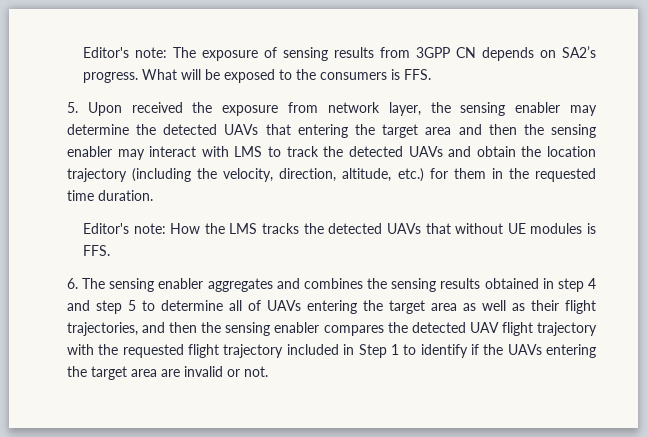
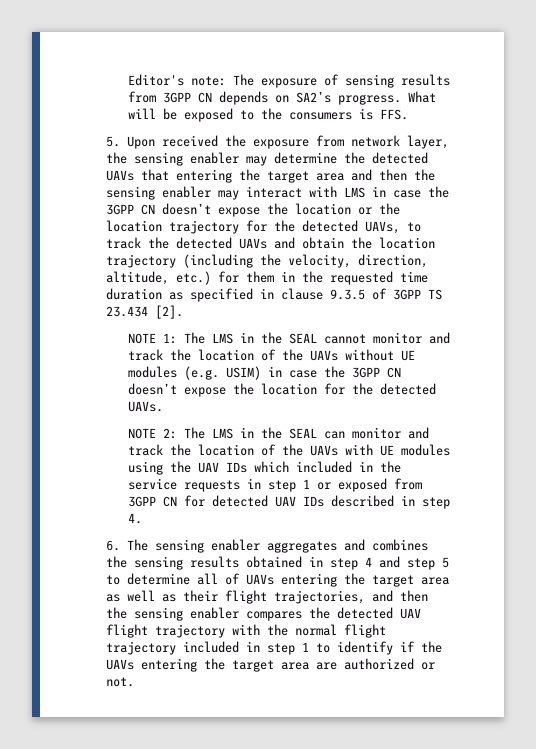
- 5. Upon received the exposure from network layer, the sensing enabler may determine the detected UAVs that entering the target area and then the sensing enabler may interact with LMS to track the detected UAVs and obtain the location trajectory (including the velocity, direction, altitude, etc.) for them in the requested time duration.
- Editor's note: How the LMS tracks the detected UAVs that without UE modules is FFS.
+ 5. Upon received the exposure from network layer, the sensing enabler may determine the detected UAVs that entering the target area and then the sensing enabler may interact with LMS in case the 3GPP CN doesn’t expose the location or the location trajectory for the detected UAVs, to track the detected UAVs and obtain the location trajectory (including the velocity, direction, altitude, etc.) for them in the requested time duration as specified in clause 9.3.5 of 3GPP TS 23.434 [2].
+ NOTE 1: The LMS in the SEAL cannot monitor and track the location of the UAVs without UE modules (e.g. USIM) in case the 3GPP CN doesn’t expose the location for the detected UAVs.
+ NOTE 2: The LMS in the SEAL can monitor and track the location of the UAVs with UE modules using the UAV IDs which included in the service requests in step 1 or exposed from 3GPP CN for detected UAV IDs described in step 4.
- 6. The sensing enabler aggregates and combines the sensing results obtained in step 4 and step 5 to determine all of UAVs entering the target area as well as their flight trajectories, and then the sensing enabler compares the detected UAV flight trajectory with the requested flight trajectory included in Step 1 to identify if the UAVs entering the target area are invalid or not.
+ 6. The sensing enabler aggregates and combines the sensing results obtained in step 4 and step 5 to determine all of UAVs entering the target area as well as their flight trajectories, and then the sensing enabler compares the detected UAV flight trajectory with the normal flight trajectory included in step 1 to identify if the UAVs entering the target area are authorized or not.

